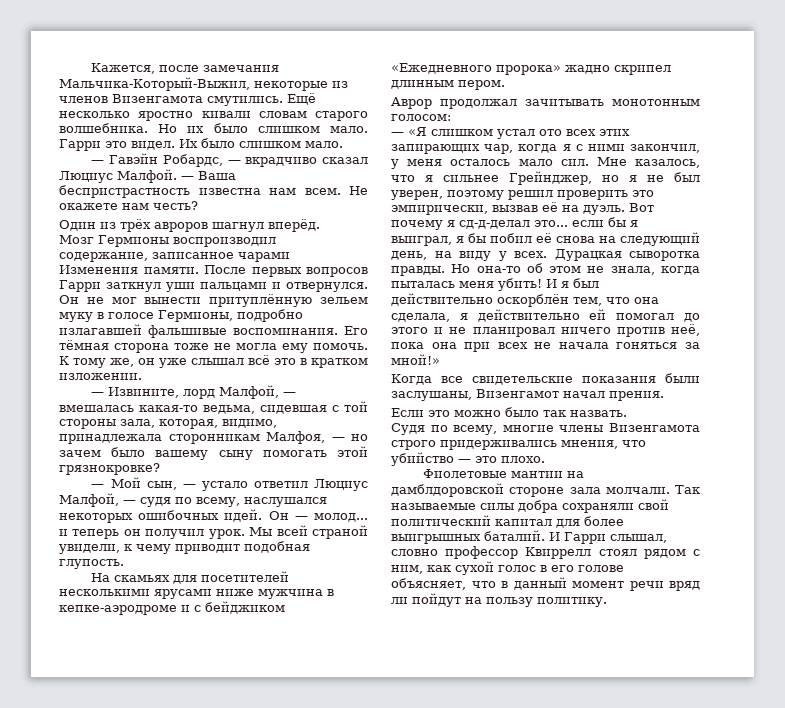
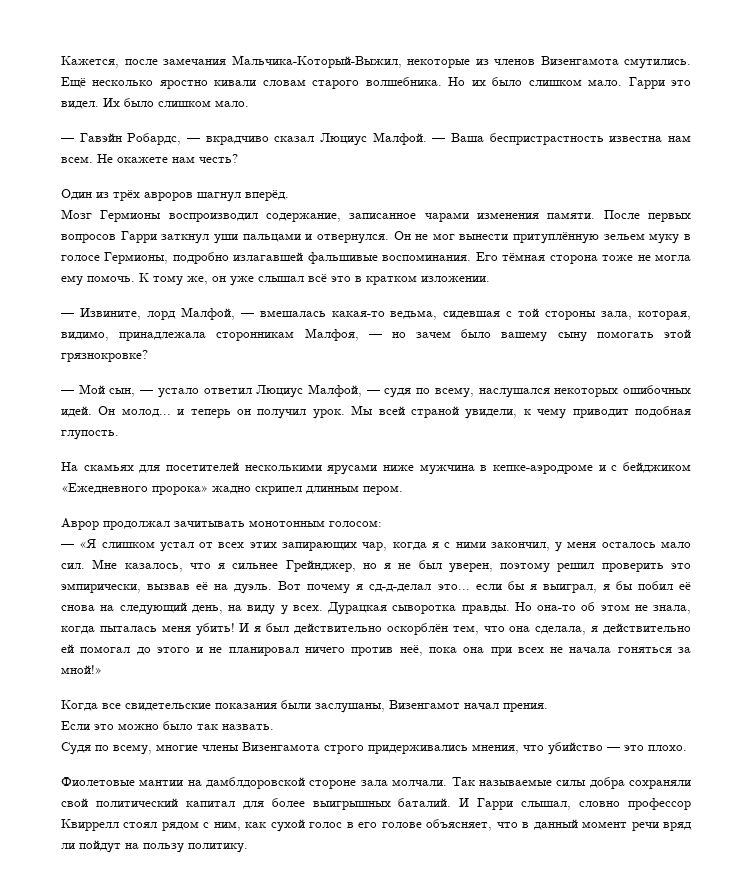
- Мозг Гермионы воспроизводил содержание, записанное чарами Изменения памяти.
+ Мозг Гермионы воспроизводил содержание, записанное чарами изменения памяти.
- Он — молод... и теперь он получил урок.
+ Он молод... и теперь он получил урок.
- — «Я слишком устал ото всех этих запирающих чар, когда я с ними закончил, у меня осталось мало сил.
+ — «Я слишком устал от всех этих запирающих чар, когда я с ними закончил, у меня осталось мало сил.

